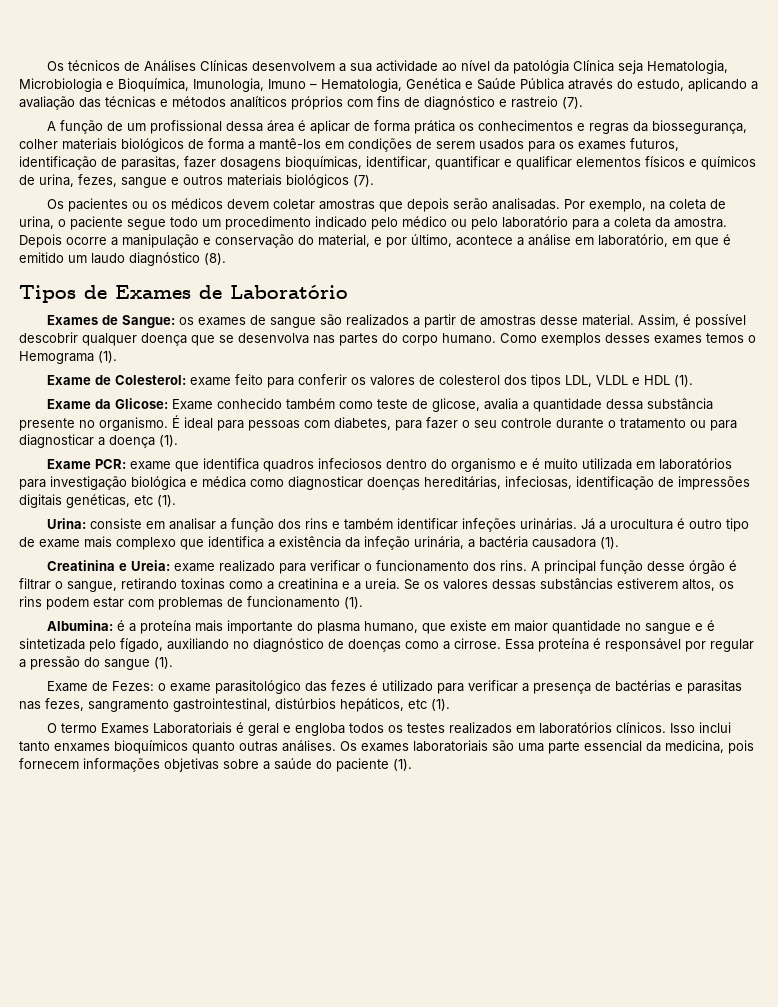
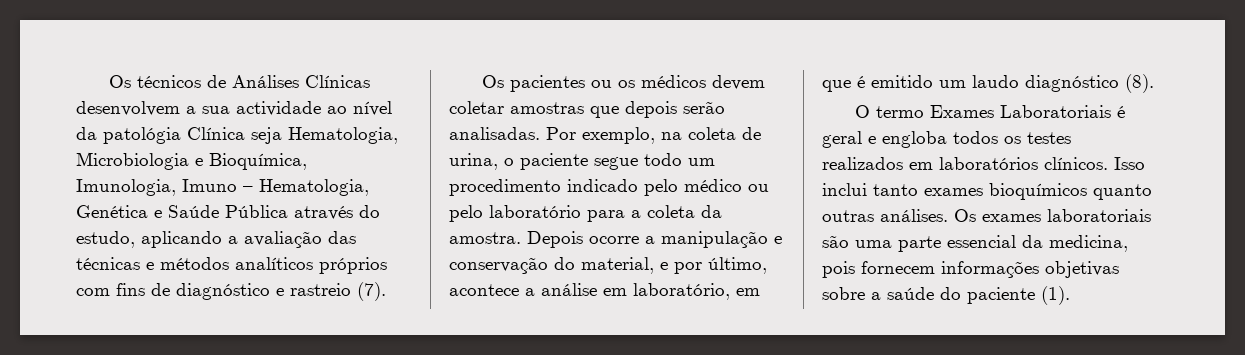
- A função de um profissional dessa área é aplicar de forma prática os conhecimentos e regras da biossegurança, colher materiais biológicos de forma a mantê-los em condições de serem usados para os exames futuros, identificação de parasitas, fazer dosagens bioquímicas, identificar, quantificar e qualificar elementos físicos e químicos de urina, fezes, sangue e outros materiais biológicos (7).
- Tipos de Exames de Laboratório
- Exames de Sangue: os exames de sangue são realizados a partir de amostras desse material. Assim, é possível descobrir qualquer doença que se desenvolva nas partes do corpo humano. Como exemplos desses exames temos o Hemograma (1).
- Exame de Colesterol: exame feito para conferir os valores de colesterol dos tipos LDL, VLDL e HDL (1).
- Exame da Glicose: Exame conhecido também como teste de glicose, avalia a quantidade dessa substância presente no organismo. É ideal para pessoas com diabetes, para fazer o seu controle durante o tratamento ou para diagnosticar a doença (1).
- Exame PCR: exame que identifica quadros infeciosos dentro do organismo e é muito utilizada em laboratórios para investigação biológica e médica como diagnosticar doenças hereditárias, infeciosas, identificação de impressões digitais genéticas, etc (1).
- Urina: consiste em analisar a função dos rins e também identificar infeções urinárias. Já a urocultura é outro tipo de exame mais complexo que identifica a existência da infeção urinária, a bactéria causadora (1).
- Creatinina e Ureia: exame realizado para verificar o funcionamento dos rins. A principal função desse órgão é filtrar o sangue, retirando toxinas como a creatinina e a ureia. Se os valores dessas substâncias estiverem altos, os rins podem estar com problemas de funcionamento (1).
- Albumina: é a proteína mais importante do plasma humano, que existe em maior quantidade no sangue e é sintetizada pelo fígado, auxiliando no diagnóstico de doenças como a cirrose. Essa proteína é responsável por regular a pressão do sangue (1).
- Exame de Fezes: o exame parasitológico das fezes é utilizado para verificar a presença de bactérias e parasitas nas fezes, sangramento gastrointestinal, distúrbios hepáticos, etc (1).
- Isso inclui tanto enxames bioquímicos quanto outras análises.
+ Isso inclui tanto exames bioquímicos quanto outras análises.

